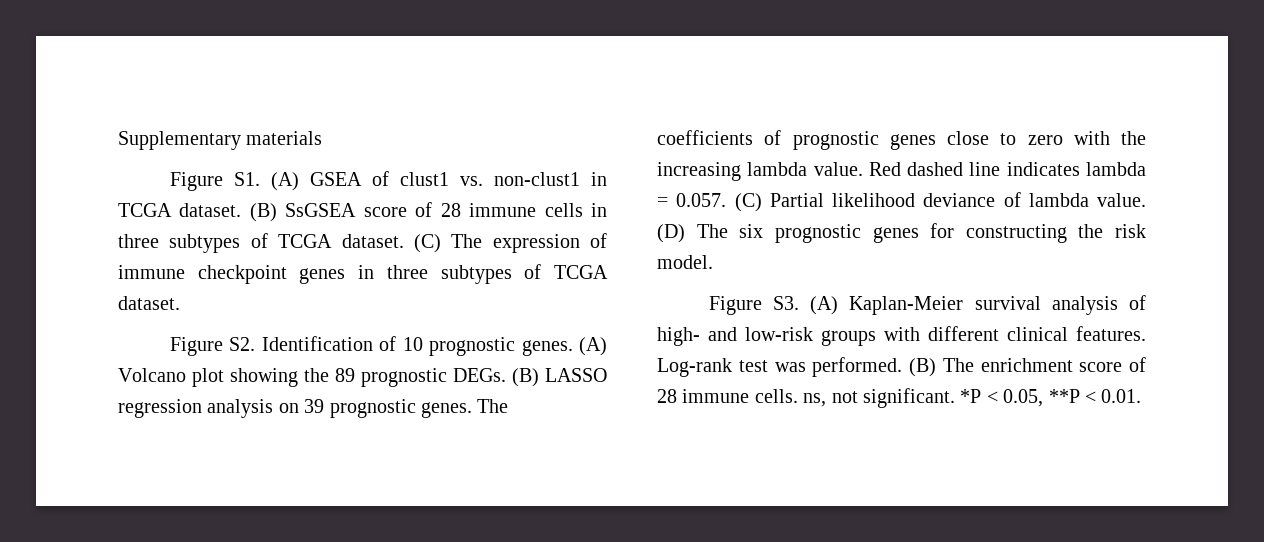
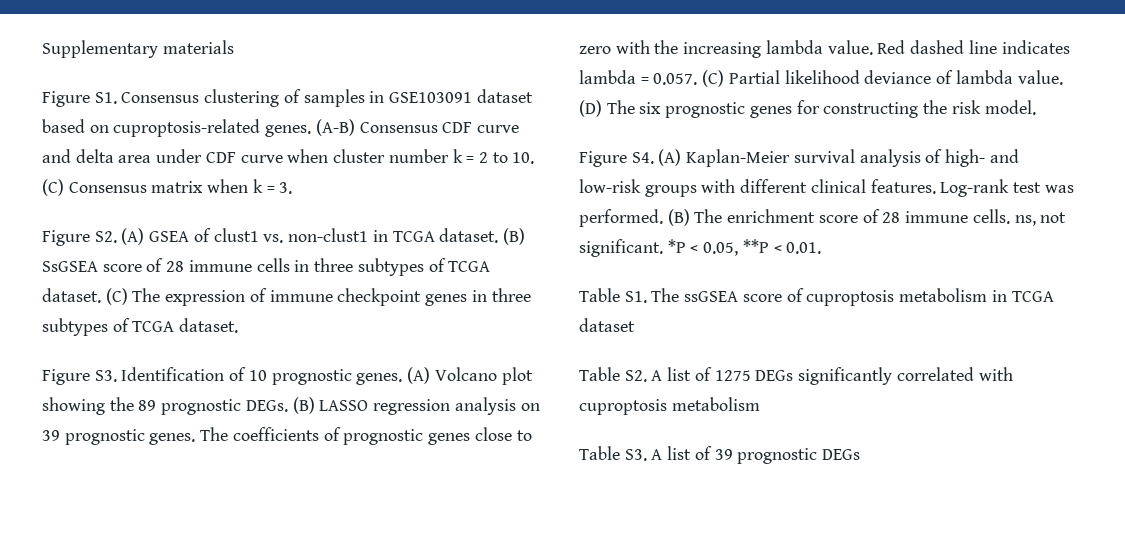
- Figure S1. (A) GSEA of clust1 vs. non-clust1 in TCGA dataset.
+ Figure S1. Consensus clustering of samples in GSE103091 dataset based on cuproptosis-related genes. (A-B) Consensus CDF curve and delta area under CDF curve when cluster number k = 2 to 10. (C) Consensus matrix when k = 3.
+ Figure S2. (A) GSEA of clust1 vs. non-clust1 in TCGA dataset.
- Figure S2. Identification of 10 prognostic genes.
+ Figure S3. Identification of 10 prognostic genes.
- Figure S3. (A) Kaplan-Meier survival analysis of high- and low-risk groups with different clinical features.
+ Figure S4. (A) Kaplan-Meier survival analysis of high- and low-risk groups with different clinical features.
+ Table S1. The ssGSEA score of cuproptosis metabolism in TCGA dataset
+ Table S2. A list of 1275 DEGs significantly correlated with cuproptosis metabolism
+ Table S3. A list of 39 prognostic DEGs

